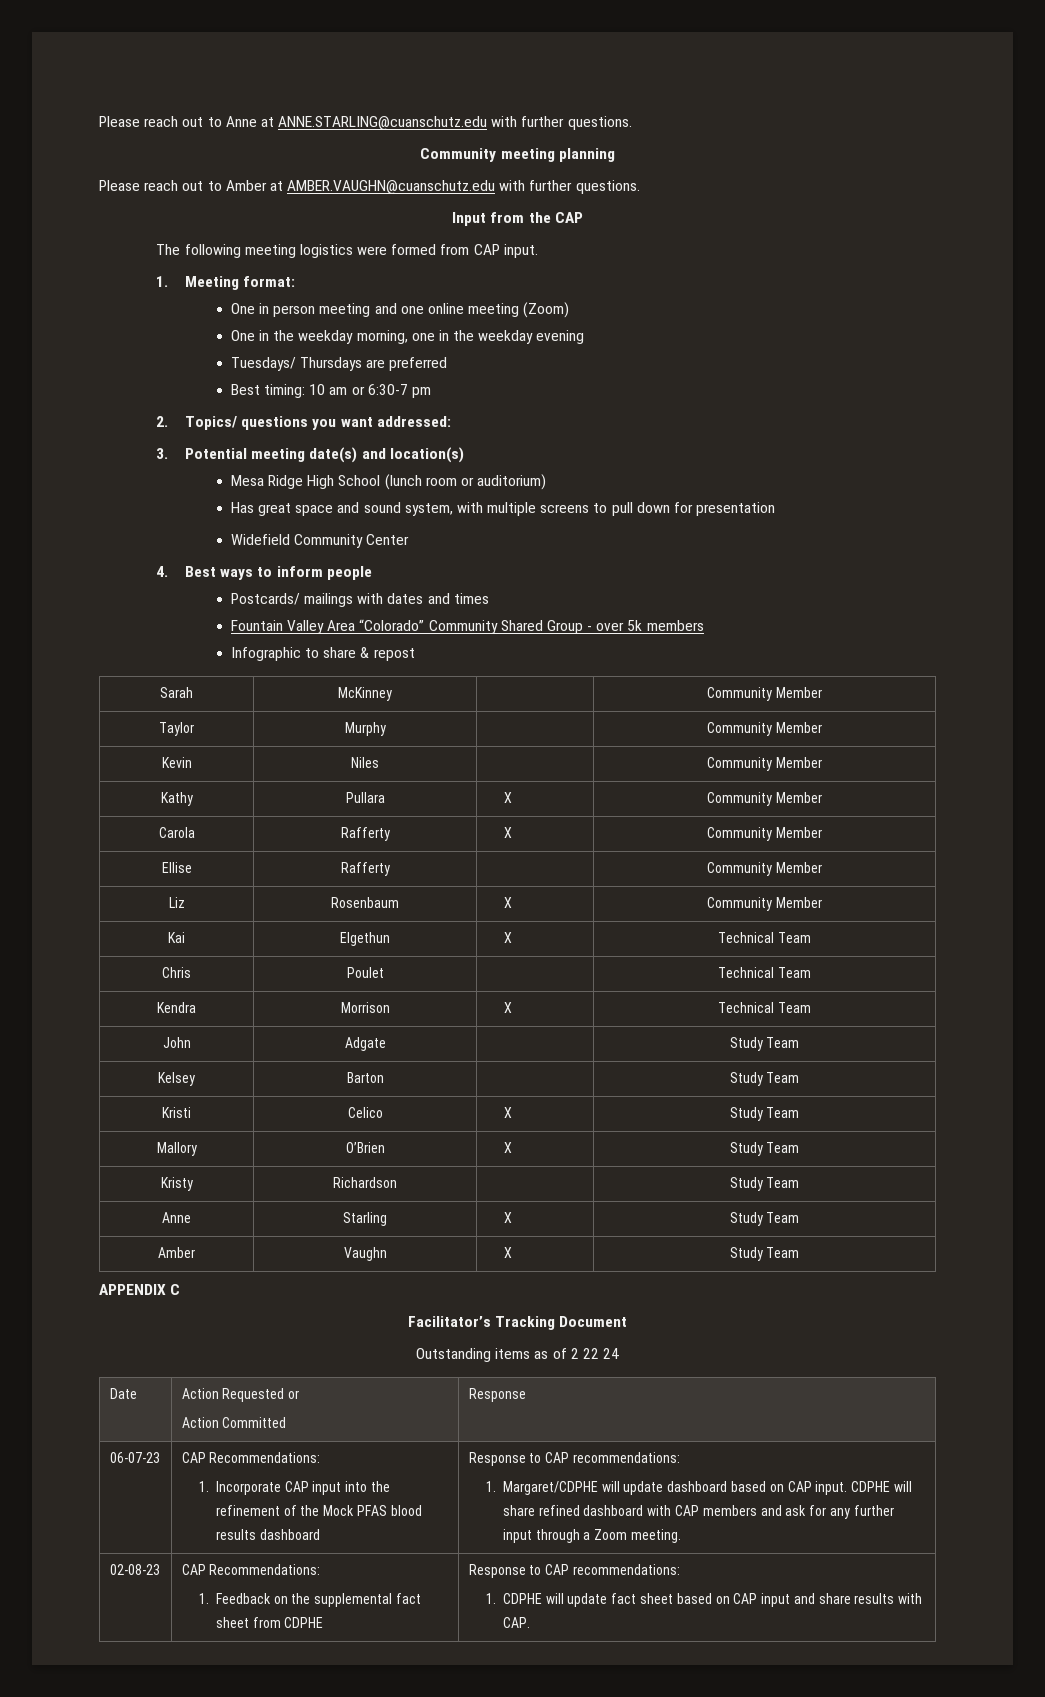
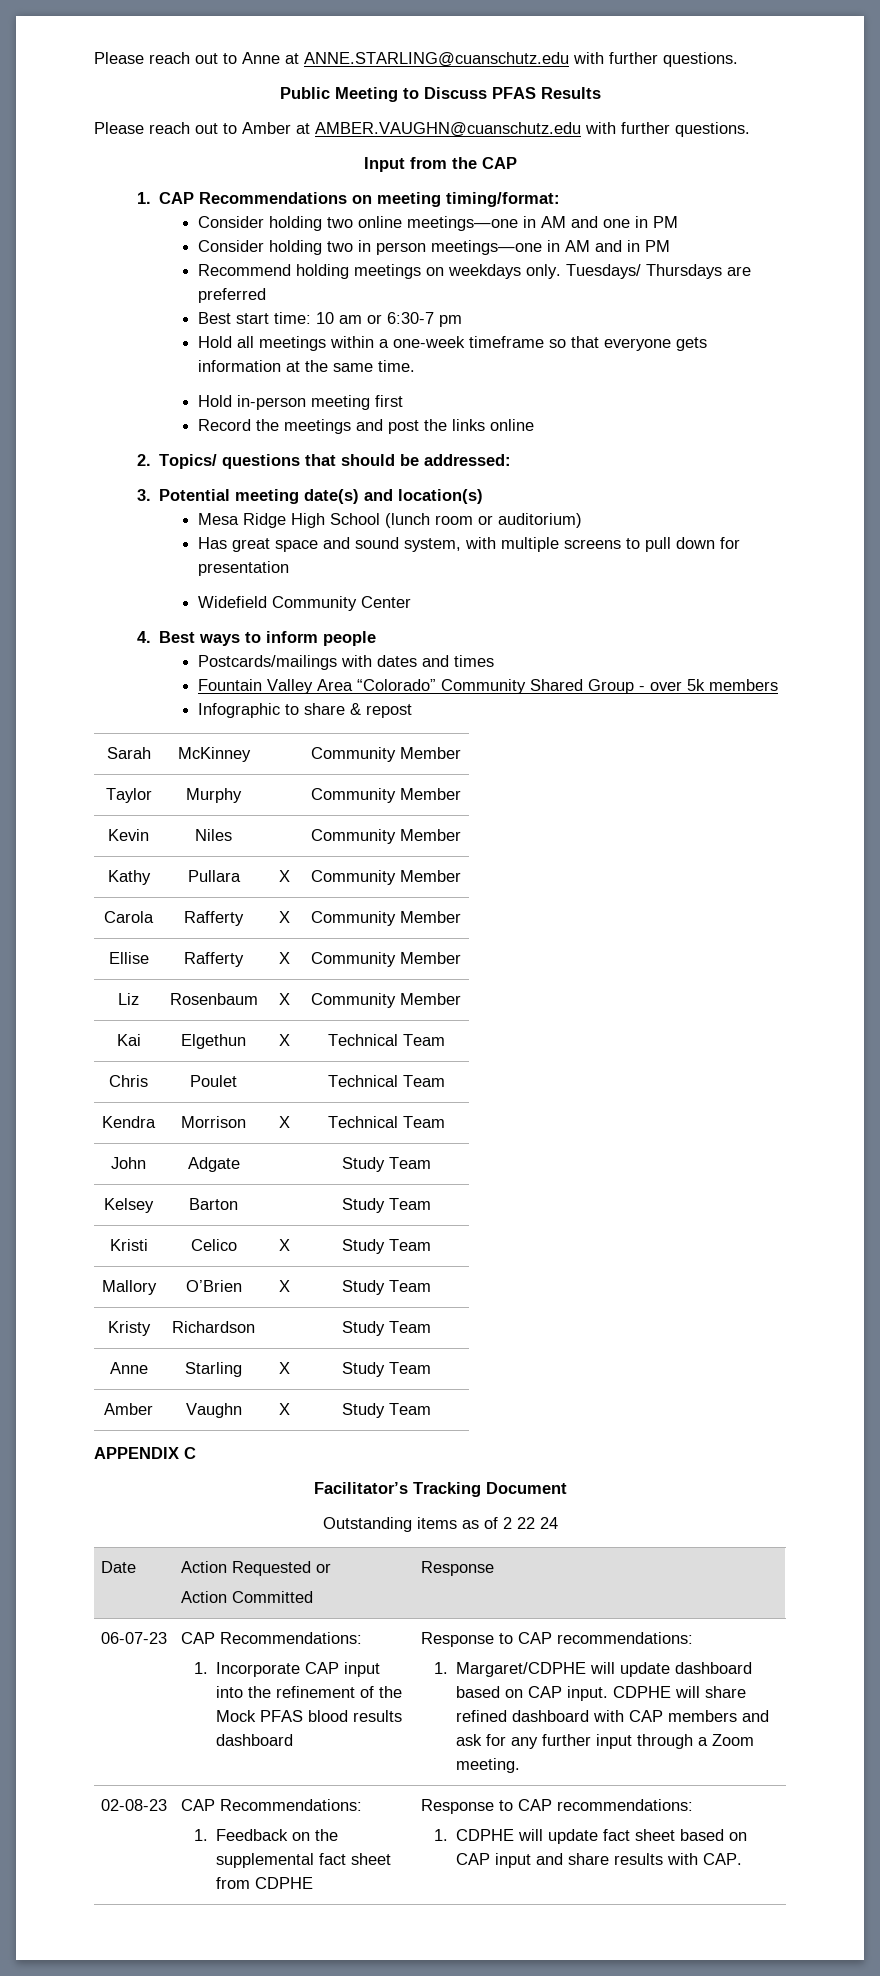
- Community meeting planning
+ Public Meeting to Discuss PFAS Results
- The following meeting logistics were formed from CAP input.
- 1. Meeting format:
- One in person meeting and one online meeting (Zoom)
- One in the weekday morning, one in the weekday evening
- Tuesdays/ Thursdays are preferred
+ 1. CAP Recommendations on meeting timing/format:
+ Consider holding two online meetings—one in AM and one in PM
+ Consider holding two in person meetings—one in AM and in PM
+ Recommend holding meetings on weekdays only. Tuesdays/ Thursdays are preferred
- Best timing: 10 am or 6:30-7 pm
+ Best start time: 10 am or 6:30-7 pm
+ Hold all meetings within a one-week timeframe so that everyone gets information at the same time.
+ Hold in-person meeting first
+ Record the meetings and post the links online
- 2. Topics/ questions you want addressed:
+ 2. Topics/ questions that should be addressed:
- Postcards/ mailings with dates and times
+ Postcards/mailings with dates and times
- Ellise | Rafferty | | Community Member
+ Ellise | Rafferty | X | Community Member

